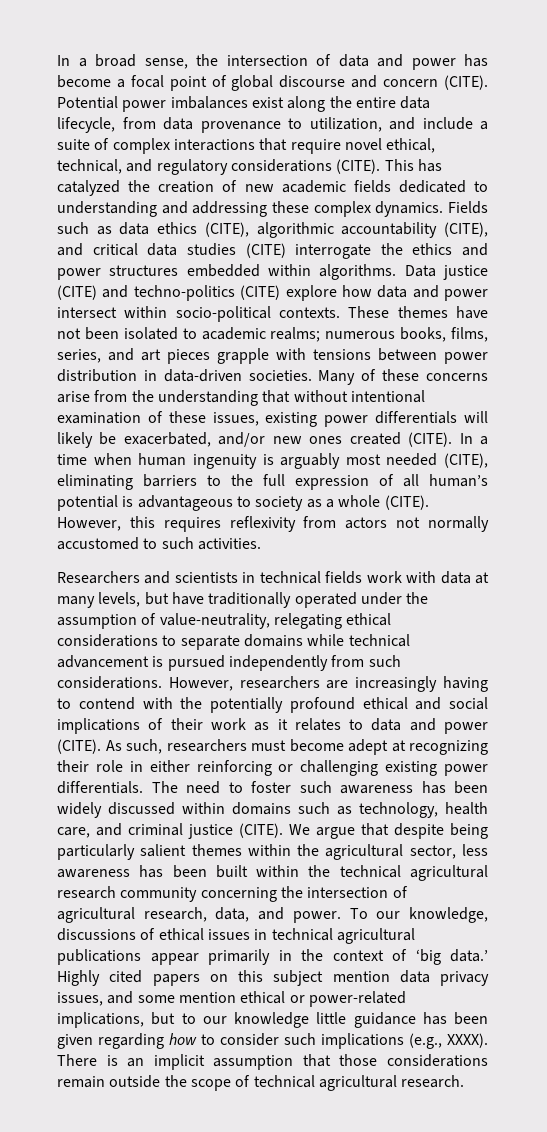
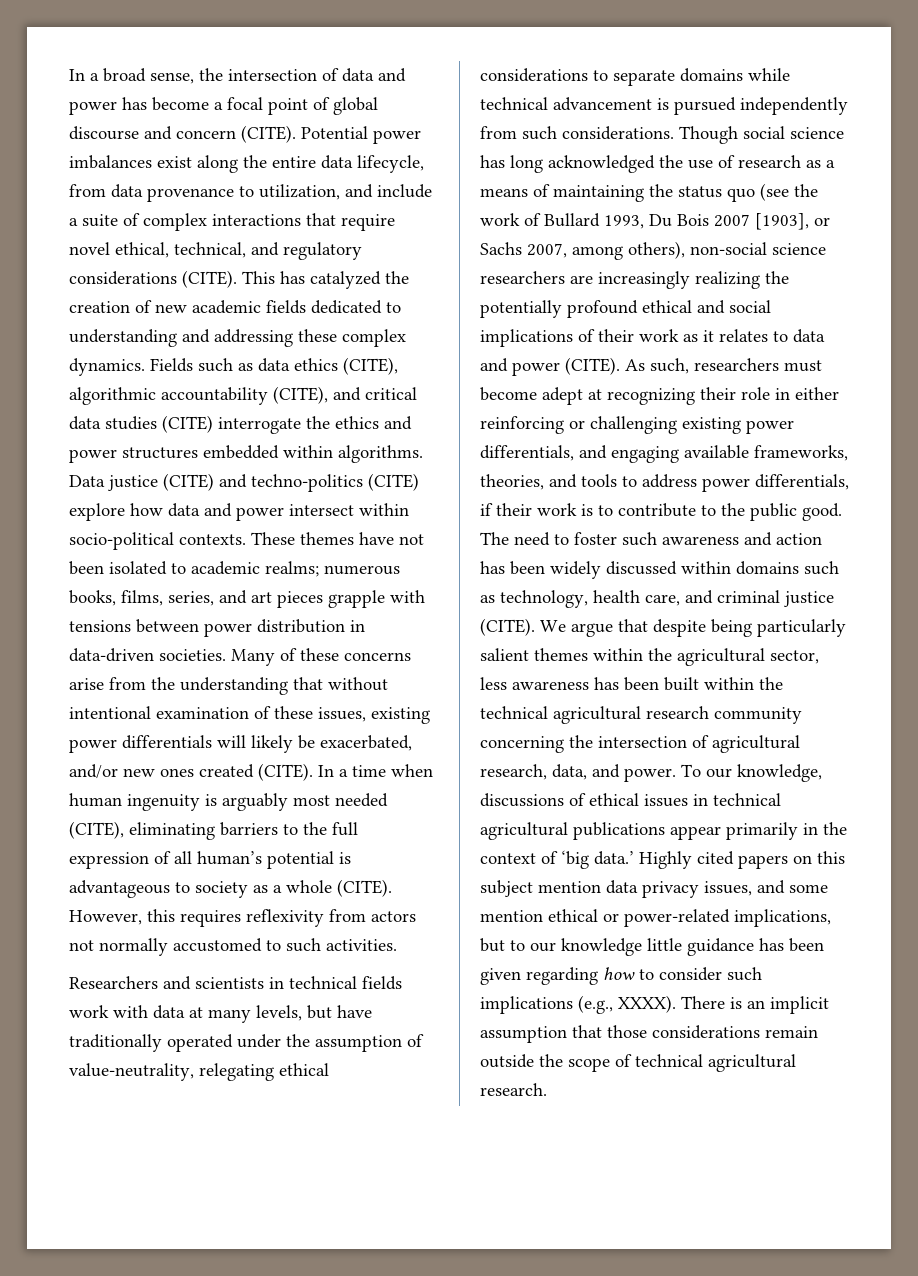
- However, researchers are increasingly having to contend with the potentially profound ethical and social implications of their work as it relates to data and power (CITE).
+ Though social science has long acknowledged the use of research as a means of maintaining the status quo (see the work of Bullard 1993, Du Bois 2007 [1903], or Sachs 2007, among others), non-social science researchers are increasingly realizing the potentially profound ethical and social implications of their work as it relates to data and power (CITE).
- As such, researchers must become adept at recognizing their role in either reinforcing or challenging existing power differentials.
+ As such, researchers must become adept at recognizing their role in either reinforcing or challenging existing power differentials, and engaging available frameworks, theories, and tools to address power differentials, if their work is to contribute to the public good.
- The need to foster such awareness has been widely discussed within domains such as technology, health care, and criminal justice (CITE).
+ The need to foster such awareness and action has been widely discussed within domains such as technology, health care, and criminal justice (CITE).

